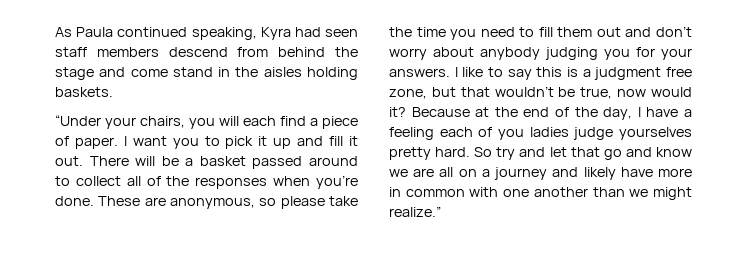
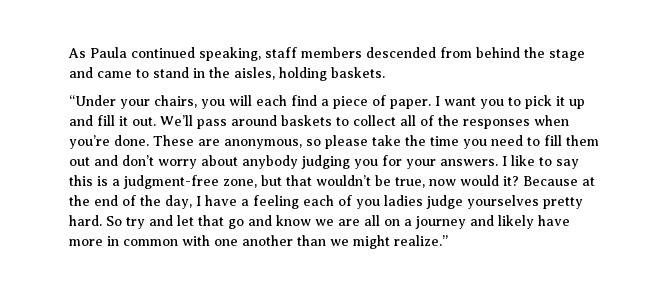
- As Paula continued speaking, Kyra had seen staff members descend from behind the stage and come stand in the aisles holding baskets.
+ As Paula continued speaking, staff members descended from behind the stage and came to stand in the aisles, holding baskets.
- There will be a basket passed around to collect all of the responses when you’re done.
+ We’ll pass around baskets to collect all of the responses when you’re done.
- I like to say this is a judgment free zone, but that wouldn’t be true, now would it?
+ I like to say this is a judgment-free zone, but that wouldn’t be true, now would it?

